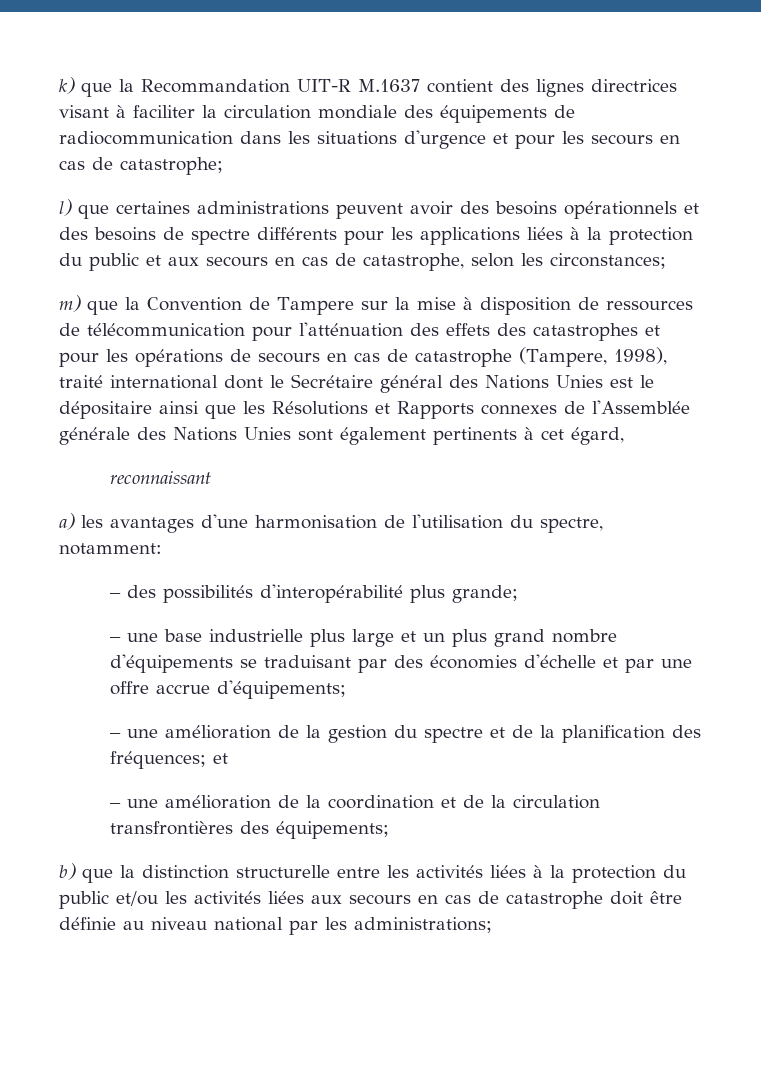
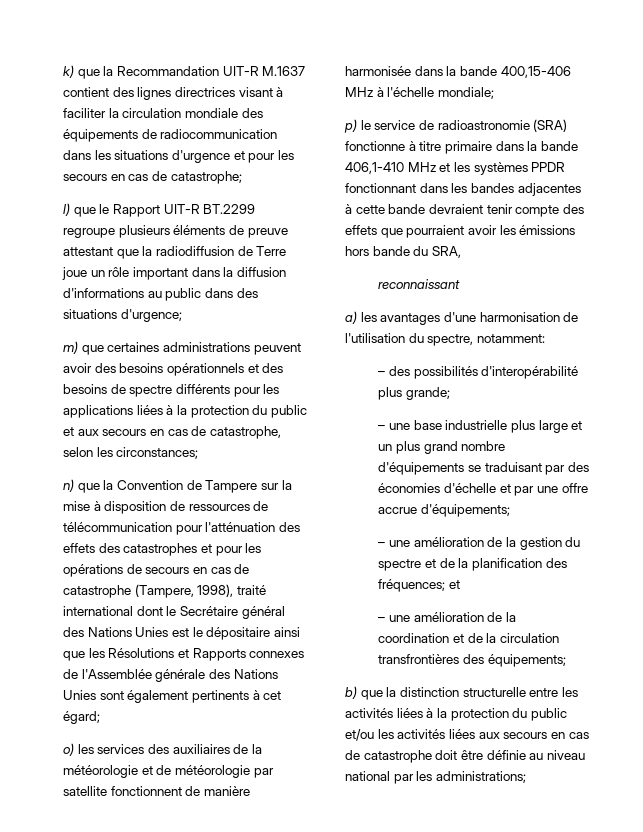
- l) que certaines administrations peuvent avoir des besoins opérationnels et des besoins de spectre différents pour les applications liées à la protection du public et aux secours en cas de catastrophe, selon les circonstances;
+ l) que le Rapport UIT-R BT.2299 regroupe plusieurs éléments de preuve attestant que la radiodiffusion de Terre joue un rôle important dans la diffusion d'informations au public dans des situations d'urgence;
+ m) que certaines administrations peuvent avoir des besoins opérationnels et des besoins de spectre différents pour les applications liées à la protection du public et aux secours en cas de catastrophe, selon les circonstances;
- m) que la Convention de Tampere sur la mise à disposition de ressources de télécommunication pour l'atténuation des effets des catastrophes et pour les opérations de secours en cas de catastrophe (Tampere, 1998), traité international dont le Secrétaire général des Nations Unies est le dépositaire ainsi que les Résolutions et Rapports connexes de l'Assemblée générale des Nations Unies sont également pertinents à cet égard,
+ n) que la Convention de Tampere sur la mise à disposition de ressources de télécommunication pour l'atténuation des effets des catastrophes et pour les opérations de secours en cas de catastrophe (Tampere, 1998), traité international dont le Secrétaire général des Nations Unies est le dépositaire ainsi que les Résolutions et Rapports connexes de l'Assemblée générale des Nations Unies sont également pertinents à cet égard;
+ o) les services des auxiliaires de la météorologie et de météorologie par satellite fonctionnent de manière harmonisée dans la bande 400,15-406 MHz à l'échelle mondiale;
+ p) le service de radioastronomie (SRA) fonctionne à titre primaire dans la bande 406,1-410 MHz et les systèmes PPDR fonctionnant dans les bandes adjacentes à cette bande devraient tenir compte des effets que pourraient avoir les émissions hors bande du SRA,

